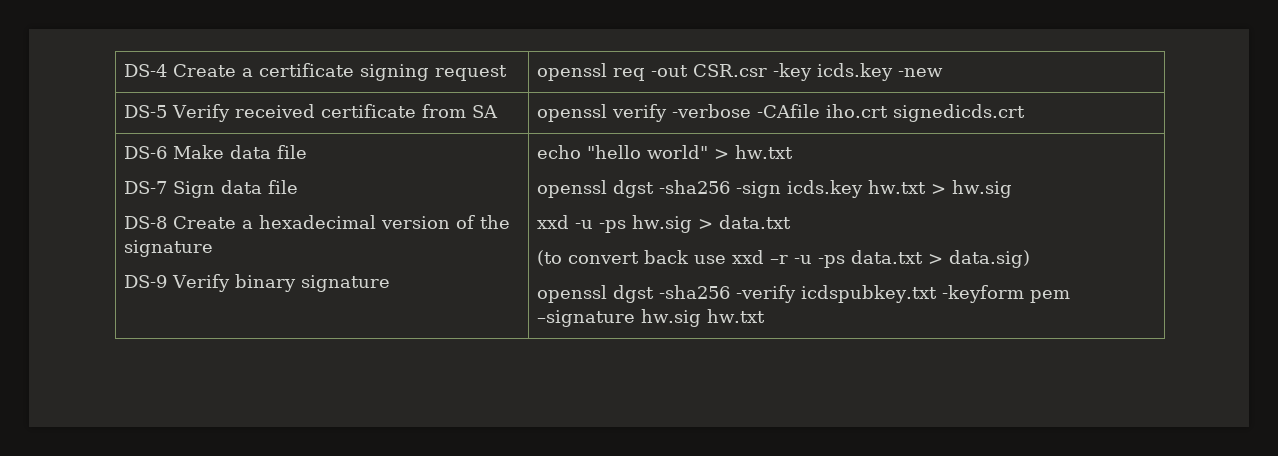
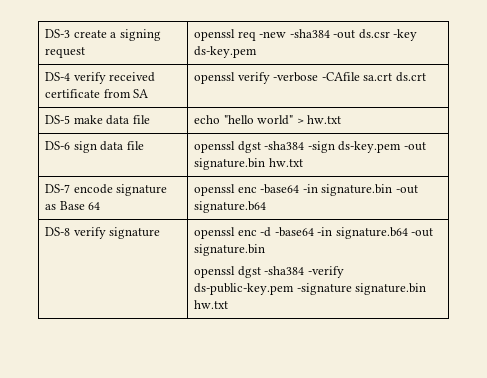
- DS-4 Create a certificate signing request | openssl req -out CSR.csr -key icds.key -new
- DS-5 Verify received certificate from SA | openssl verify -verbose -CAfile iho.crt signedicds.crt
- DS-6 Make data file
- DS-7 Sign data file
- DS-8 Create a hexadecimal version of the signature
- DS-9 Verify binary signature | echo "hello world" > hw.txt
+ DS-3 create a signing request | openssl req -new -sha384 -out ds.csr -key ds-key.pem
+ DS-4 verify received certificate from SA | openssl verify -verbose -CAfile sa.crt ds.crt
+ DS-5 make data file | echo "hello world" > hw.txt
- openssl dgst -sha256 -sign icds.key hw.txt > hw.sig
- xxd -u -ps hw.sig > data.txt
- (to convert back use xxd –r -u -ps data.txt > data.sig)
- openssl dgst -sha256 -verify icdspubkey.txt -keyform pem –signature hw.sig hw.txt
+ DS-6 sign data file | openssl dgst -sha384 -sign ds-key.pem -out signature.bin hw.txt
+ DS-7 encode signature as Base 64 | openssl enc -base64 -in signature.bin -out signature.b64
+ DS-8 verify signature | openssl enc -d -base64 -in signature.b64 -out signature.bin
+ openssl dgst -sha384 -verify ds-public-key.pem -signature signature.bin hw.txt

